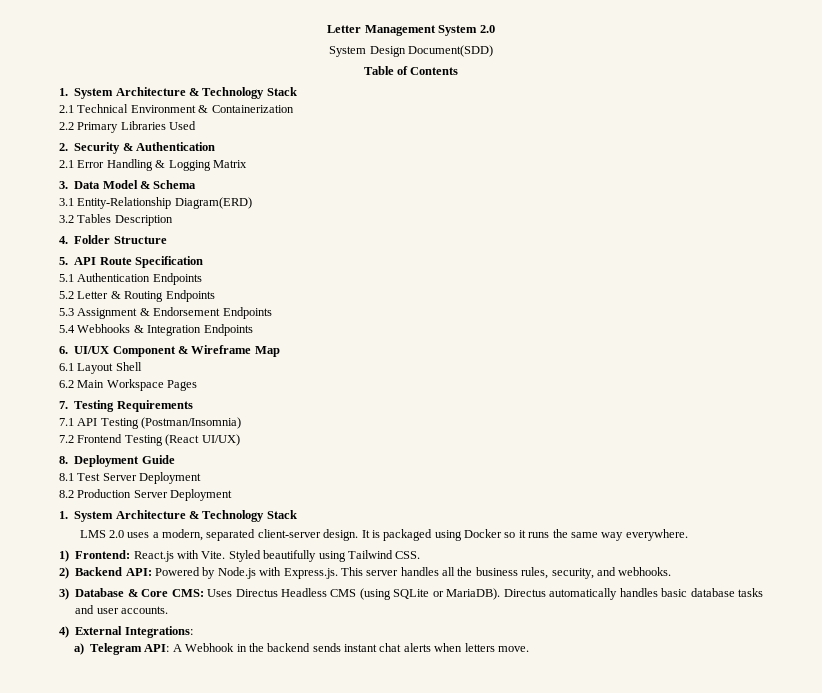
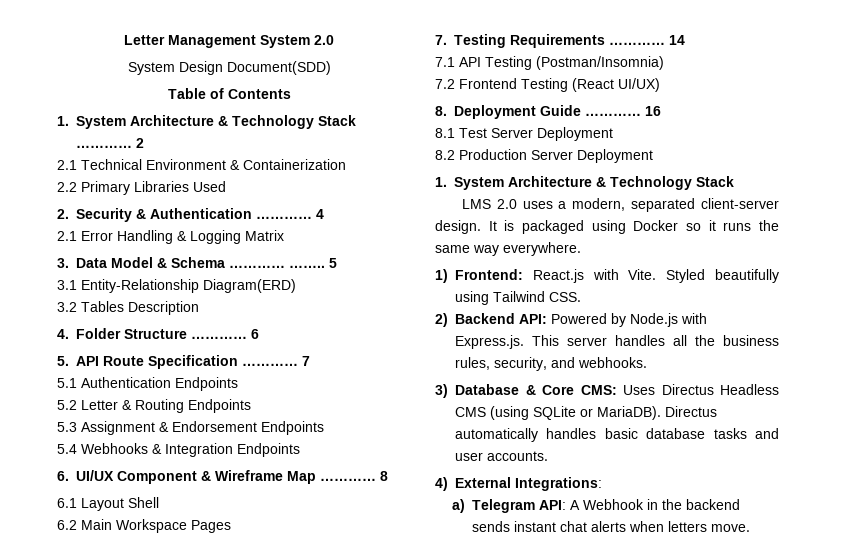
  Table of Contents
- 1. System Architecture & Technology Stack
+ 1. System Architecture & Technology Stack ………… 2
- 2. Security & Authentication
+ 2. Security & Authentication ………… 4
- 3. Data Model & Schema
+ 3. Data Model & Schema ………… …….. 5
- 4. Folder Structure
+ 4. Folder Structure ………… 6
- 5. API Route Specification
+ 5. API Route Specification ………… 7
- 6. UI/UX Component & Wireframe Map
+ 6. UI/UX Component & Wireframe Map ………… 8
- 7. Testing Requirements
+ 7. Testing Requirements ………… 14
- 8. Deployment Guide
+ 8. Deployment Guide ………… 16

